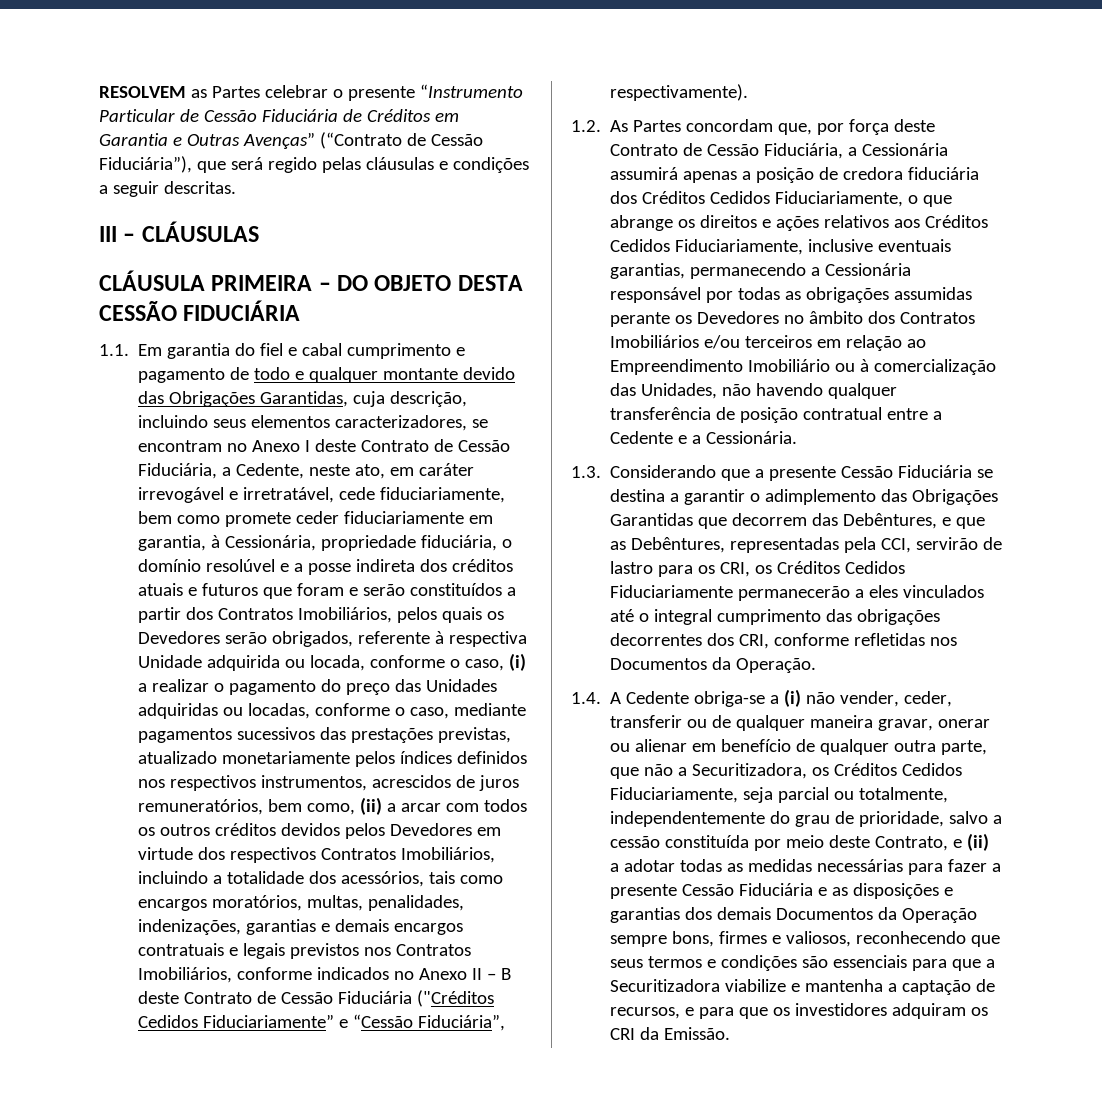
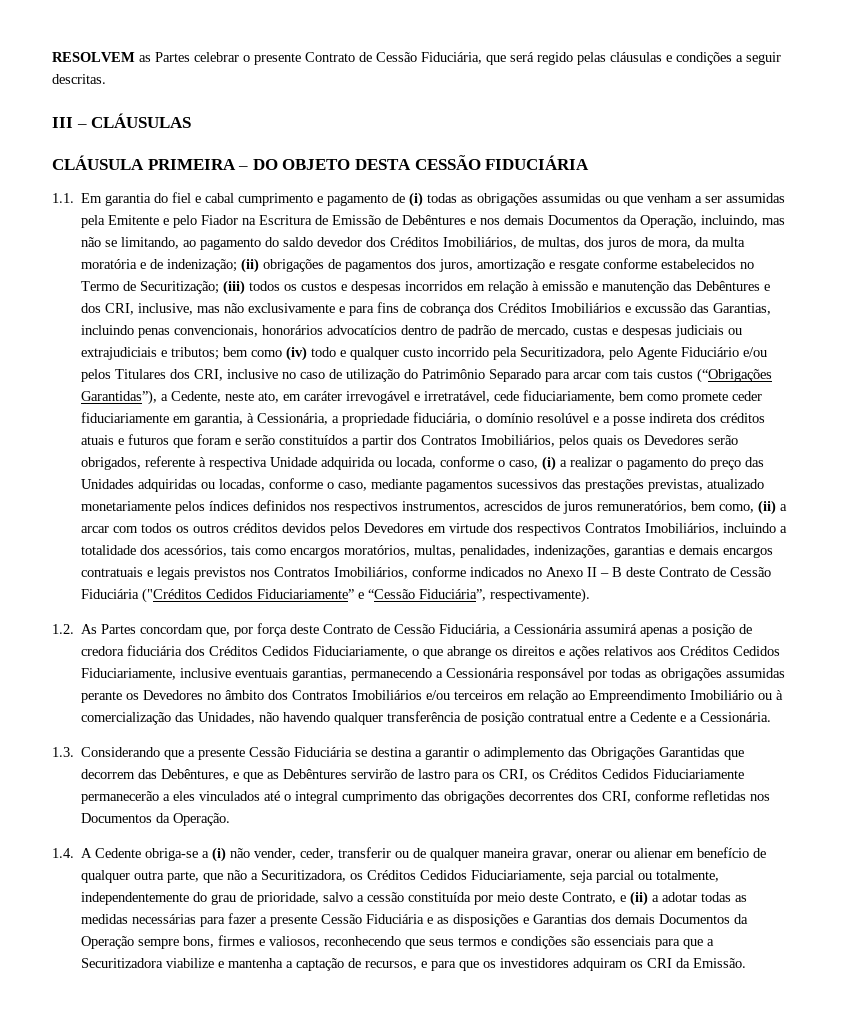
- RESOLVEM as Partes celebrar o presente “Instrumento Particular de Cessão Fiduciária de Créditos em Garantia e Outras Avenças” (“Contrato de Cessão Fiduciária”), que será regido pelas cláusulas e condições a seguir descritas.
+ RESOLVEM as Partes celebrar o presente Contrato de Cessão Fiduciária, que será regido pelas cláusulas e condições a seguir descritas.
- 1.1. Em garantia do fiel e cabal cumprimento e pagamento de todo e qualquer montante devido das Obrigações Garantidas, cuja descrição, incluindo seus elementos caracterizadores, se encontram no Anexo I deste Contrato de Cessão Fiduciária, a Cedente, neste ato, em caráter irrevogável e irretratável, cede fiduciariamente, bem como promete ceder fiduciariamente em garantia, à Cessionária, propriedade fiduciária, o domínio resolúvel e a posse indireta dos créditos atuais e futuros que foram e serão constituídos a partir dos Contratos Imobiliários, pelos quais os Devedores serão obrigados, referente à respectiva Unidade adquirida ou locada, conforme o caso, (i) a realizar o pagamento do preço das Unidades adquiridas ou locadas, conforme o caso, mediante pagamentos sucessivos das prestações previstas, atualizado monetariamente pelos índices definidos nos respectivos instrumentos, acrescidos de juros remuneratórios, bem como, (ii) a arcar com todos os outros créditos devidos pelos Devedores em virtude dos respectivos Contratos Imobiliários, incluindo a totalidade dos acessórios, tais como encargos moratórios, multas, penalidades, indenizações, garantias e demais encargos contratuais e legais previstos nos Contratos Imobiliários, conforme indicados no Anexo II – B deste Contrato de Cessão Fiduciária ("Créditos Cedidos Fiduciariamente” e “Cessão Fiduciária”, respectivamente).
+ 1.1. Em garantia do fiel e cabal cumprimento e pagamento de (i) todas as obrigações assumidas ou que venham a ser assumidas pela Emitente e pelo Fiador na Escritura de Emissão de Debêntures e nos demais Documentos da Operação, incluindo, mas não se limitando, ao pagamento do saldo devedor dos Créditos Imobiliários, de multas, dos juros de mora, da multa moratória e de indenização; (ii) obrigações de pagamentos dos juros, amortização e resgate conforme estabelecidos no Termo de Securitização; (iii) todos os custos e despesas incorridos em relação à emissão e manutenção das Debêntures e dos CRI, inclusive, mas não exclusivamente e para fins de cobrança dos Créditos Imobiliários e excussão das Garantias, incluindo penas convencionais, honorários advocatícios dentro de padrão de mercado, custas e despesas judiciais ou extrajudiciais e tributos; bem como (iv) todo e qualquer custo incorrido pela Securitizadora, pelo Agente Fiduciário e/ou pelos Titulares dos CRI, inclusive no caso de utilização do Patrimônio Separado para arcar com tais custos (“Obrigações Garantidas”), a Cedente, neste ato, em caráter irrevogável e irretratável, cede fiduciariamente, bem como promete ceder fiduciariamente em garantia, à Cessionária, a propriedade fiduciária, o domínio resolúvel e a posse indireta dos créditos atuais e futuros que foram e serão constituídos a partir dos Contratos Imobiliários, pelos quais os Devedores serão obrigados, referente à respectiva Unidade adquirida ou locada, conforme o caso, (i) a realizar o pagamento do preço das Unidades adquiridas ou locadas, conforme o caso, mediante pagamentos sucessivos das prestações previstas, atualizado monetariamente pelos índices definidos nos respectivos instrumentos, acrescidos de juros remuneratórios, bem como, (ii) a arcar com todos os outros créditos devidos pelos Devedores em virtude dos respectivos Contratos Imobiliários, incluindo a totalidade dos acessórios, tais como encargos moratórios, multas, penalidades, indenizações, garantias e demais encargos contratuais e legais previstos nos Contratos Imobiliários, conforme indicados no Anexo II – B deste Contrato de Cessão Fiduciária ("Créditos Cedidos Fiduciariamente” e “Cessão Fiduciária”, respectivamente).
- 1.3. Considerando que a presente Cessão Fiduciária se destina a garantir o adimplemento das Obrigações Garantidas que decorrem das Debêntures, e que as Debêntures, representadas pela CCI, servirão de lastro para os CRI, os Créditos Cedidos Fiduciariamente permanecerão a eles vinculados até o integral cumprimento das obrigações decorrentes dos CRI, conforme refletidas nos Documentos da Operação.
+ 1.3. Considerando que a presente Cessão Fiduciária se destina a garantir o adimplemento das Obrigações Garantidas que decorrem das Debêntures, e que as Debêntures servirão de lastro para os CRI, os Créditos Cedidos Fiduciariamente permanecerão a eles vinculados até o integral cumprimento das obrigações decorrentes dos CRI, conforme refletidas nos Documentos da Operação.
- 1.4. A Cedente obriga-se a (i) não vender, ceder, transferir ou de qualquer maneira gravar, onerar ou alienar em benefício de qualquer outra parte, que não a Securitizadora, os Créditos Cedidos Fiduciariamente, seja parcial ou totalmente, independentemente do grau de prioridade, salvo a cessão constituída por meio deste Contrato, e (ii) a adotar todas as medidas necessárias para fazer a presente Cessão Fiduciária e as disposições e garantias dos demais Documentos da Operação sempre bons, firmes e valiosos, reconhecendo que seus termos e condições são essenciais para que a Securitizadora viabilize e mantenha a captação de recursos, e para que os investidores adquiram os CRI da Emissão.
+ 1.4. A Cedente obriga-se a (i) não vender, ceder, transferir ou de qualquer maneira gravar, onerar ou alienar em benefício de qualquer outra parte, que não a Securitizadora, os Créditos Cedidos Fiduciariamente, seja parcial ou totalmente, independentemente do grau de prioridade, salvo a cessão constituída por meio deste Contrato, e (ii) a adotar todas as medidas necessárias para fazer a presente Cessão Fiduciária e as disposições e Garantias dos demais Documentos da Operação sempre bons, firmes e valiosos, reconhecendo que seus termos e condições são essenciais para que a Securitizadora viabilize e mantenha a captação de recursos, e para que os investidores adquiram os CRI da Emissão.

